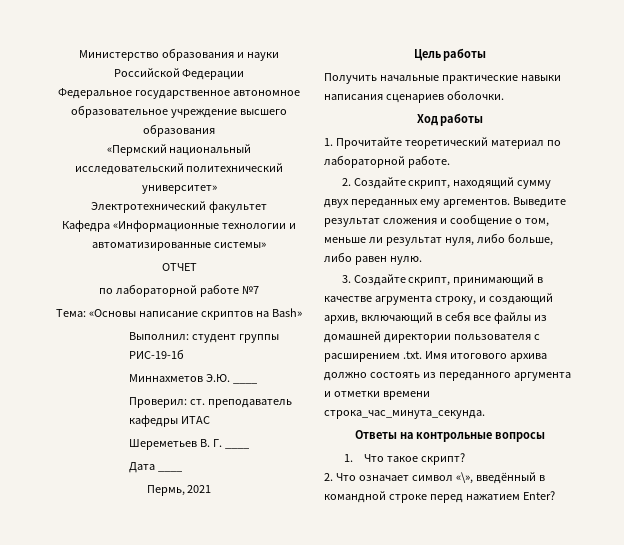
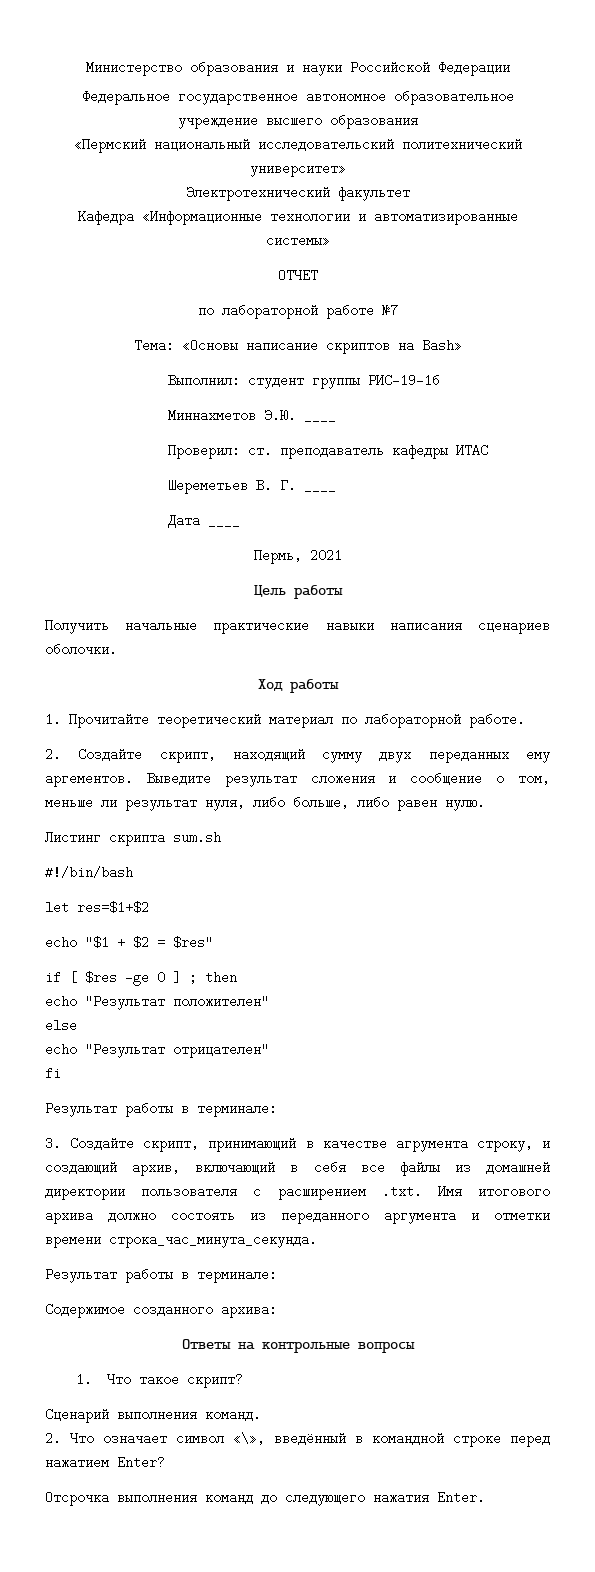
+ Листинг скрипта sum.sh
+ #!/bin/bash
+ let res=$1+$2
+ echo "$1 + $2 = $res"
+ if [ $res -ge 0 ] ; then
+ echo "Результат положителен"
+ else
+ echo "Результат отрицателен"
+ fi
+ Результат работы в терминале:
  3. Создайте скрипт, принимающий в качестве агрумента строку, и создающий архив, включающий в себя все файлы из домашней директории пользователя с расширением .txt. Имя итогового архива должно состоять из переданного аргумента и отметки времени строка_час_минута_секунда.
+ Результат работы в терминале:
+ Содержимое созданного архива:
+ Сценарий выполнения команд.
+ Отсрочка выполнения команд до следующего нажатия Enter.

